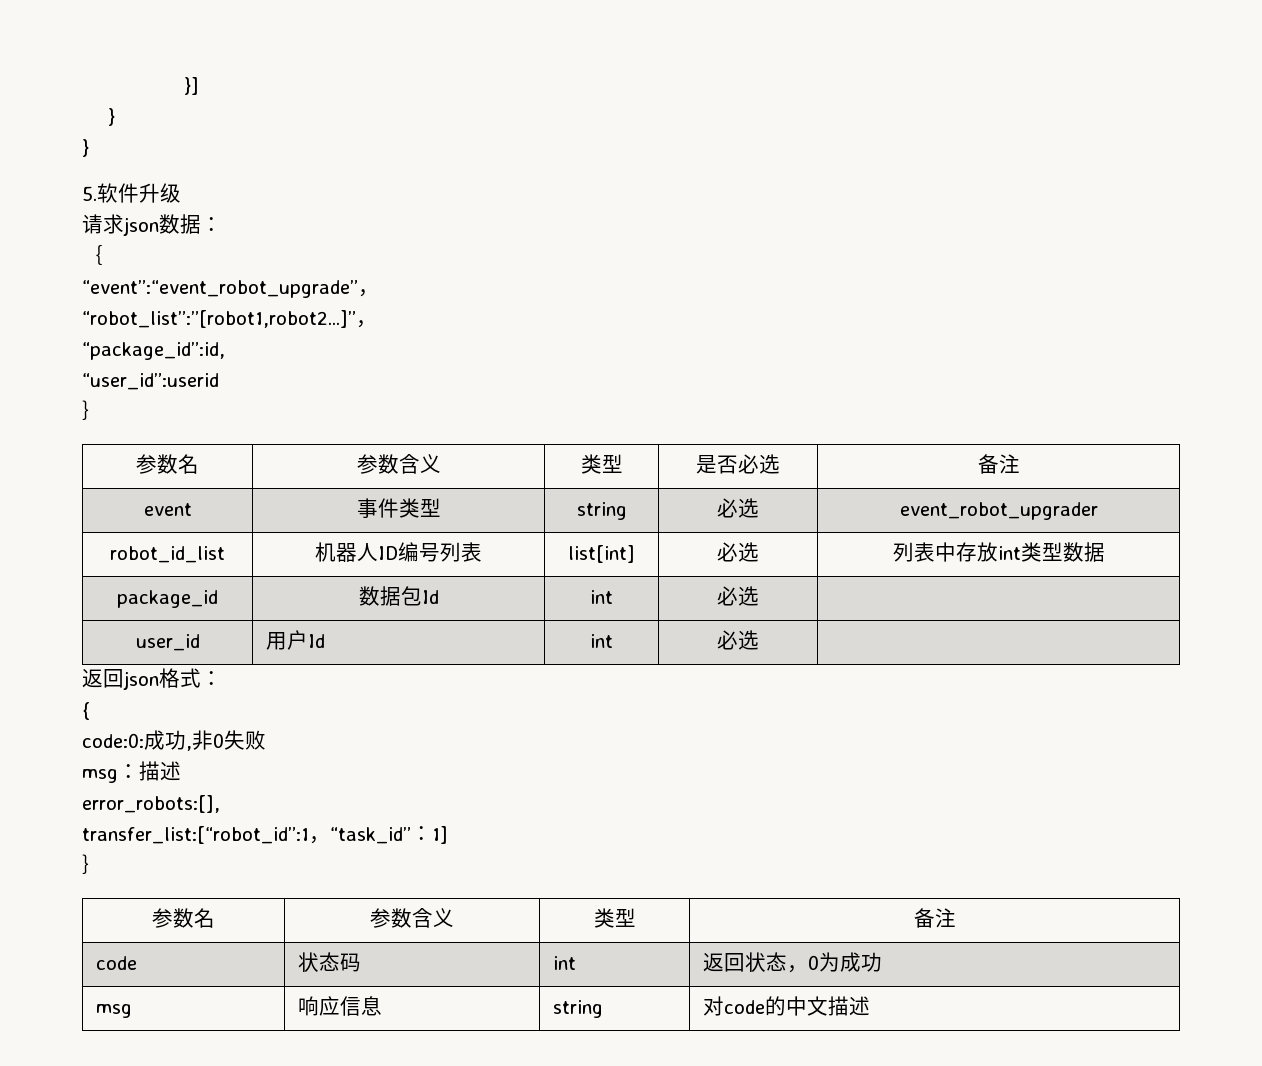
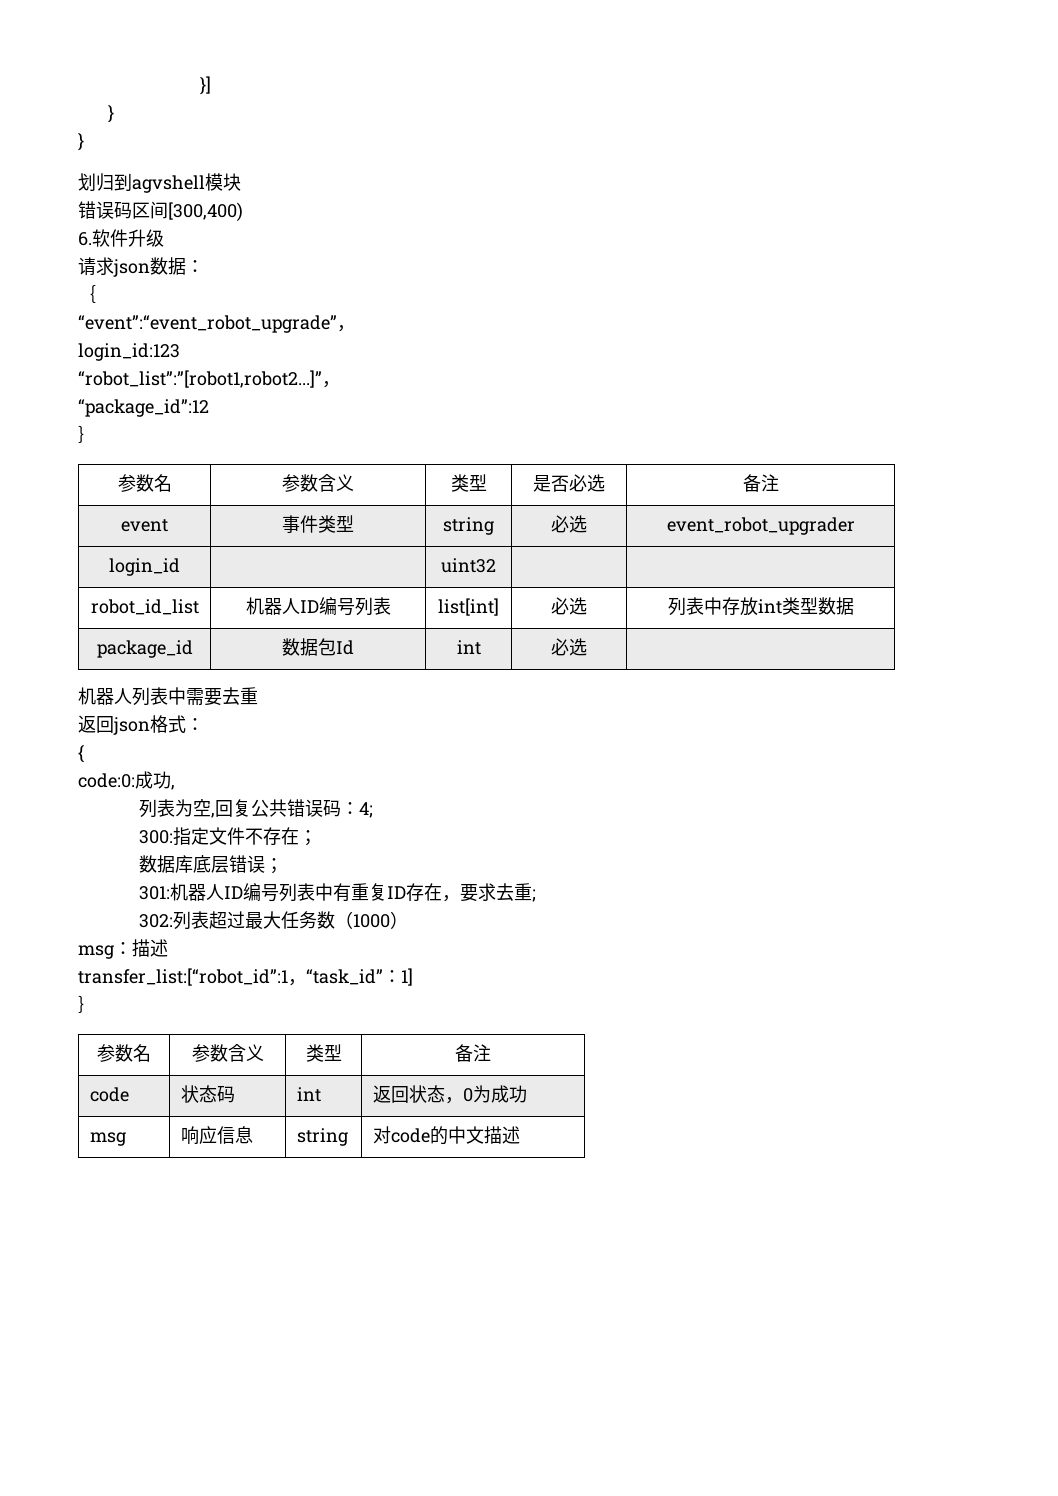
- 5.软件升级
+ 划归到agvshell模块
+ 错误码区间[300,400)
+ 6.软件升级
+ login_id:123
- “package_id”:id,
- “user_id”:userid
+ “package_id”:12
+ login_id | | uint32 | |
- user_id | 用户Id | int | 必选 |
+ 机器人列表中需要去重
- code:0:成功,非0失败
+ code:0:成功,
+ 列表为空,回复公共错误码：4;
+ 300:指定文件不存在；
+ 数据库底层错误；
+ 301:机器人ID编号列表中有重复ID存在，要求去重;
+ 302:列表超过最大任务数（1000）
- error_robots:[],

